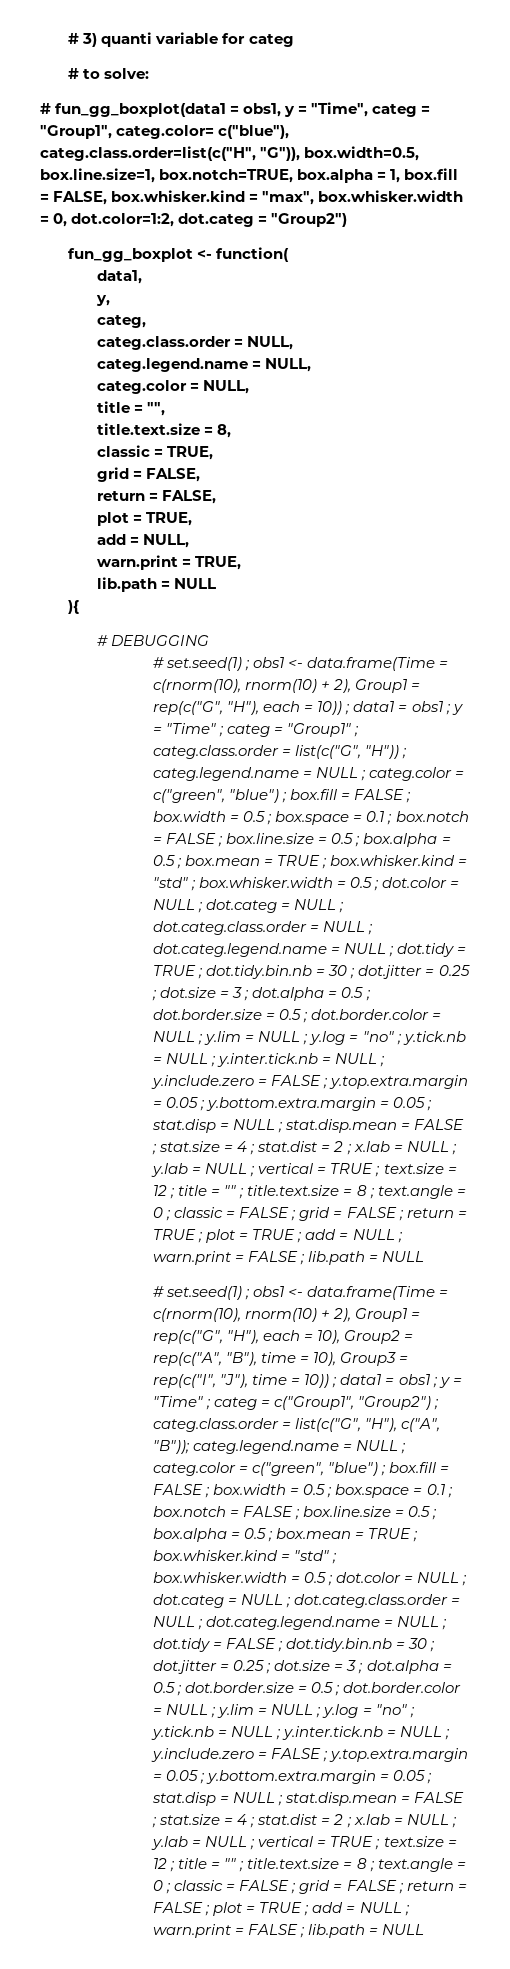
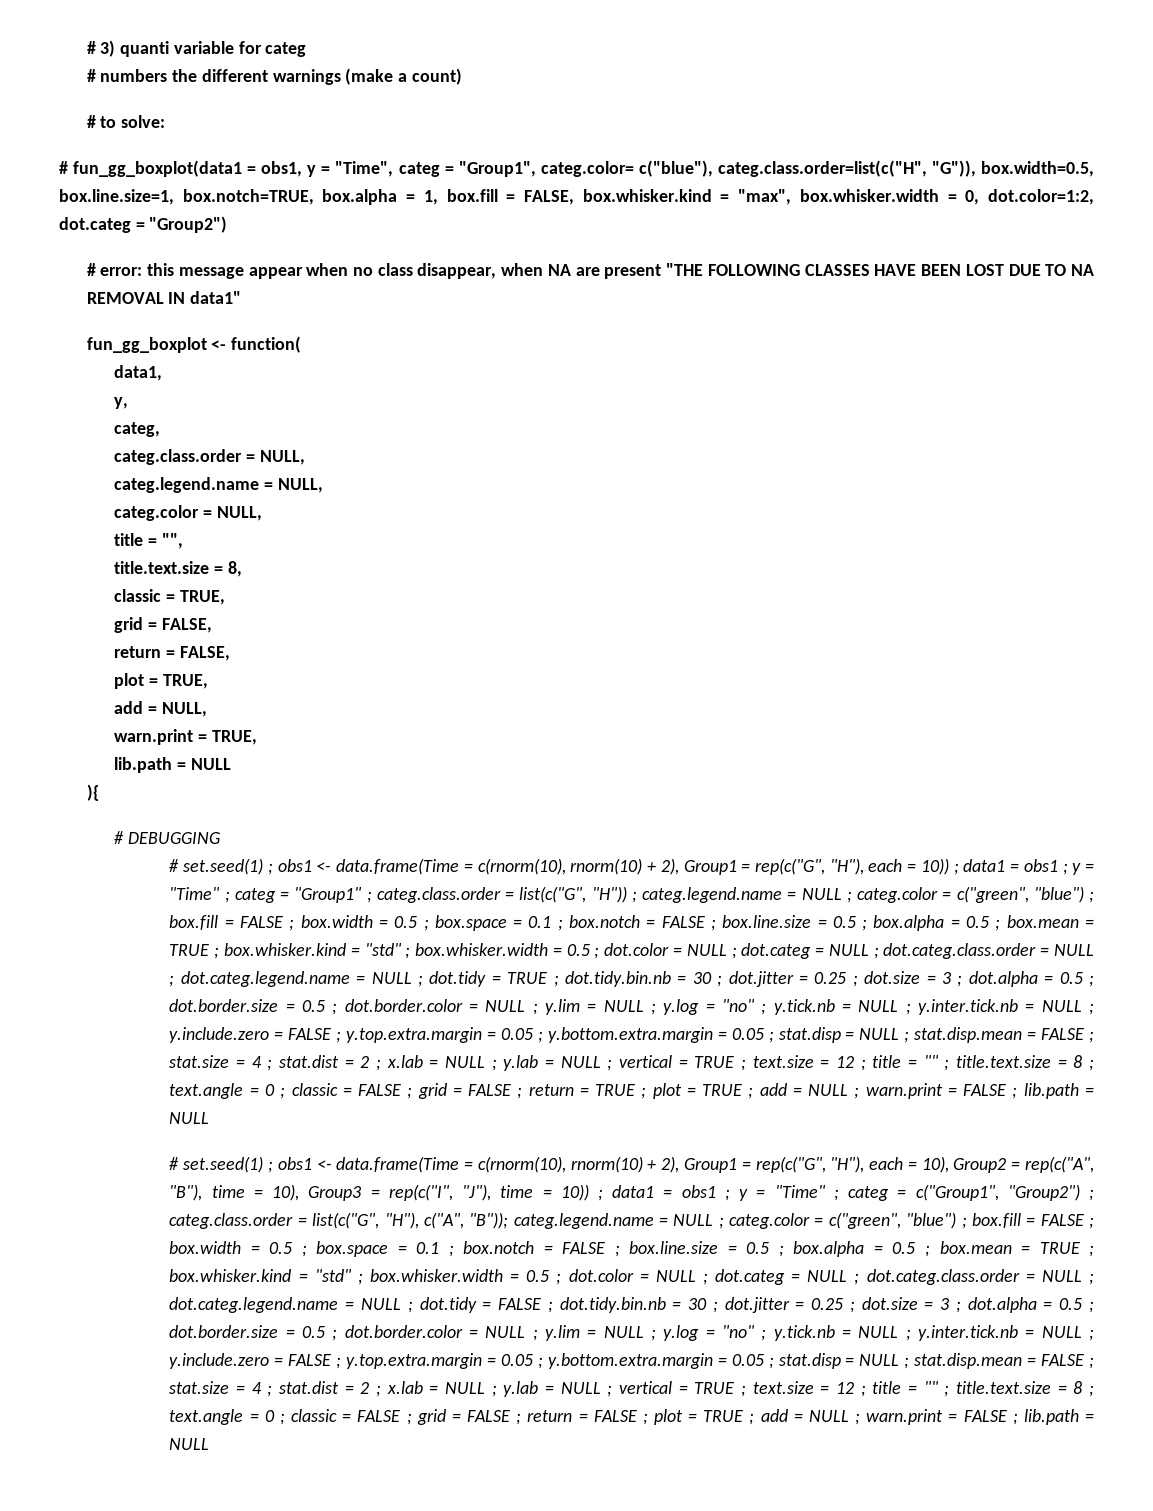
+ # numbers the different warnings (make a count)
+ # error: this message appear when no class disappear, when NA are present "THE FOLLOWING CLASSES HAVE BEEN LOST DUE TO NA REMOVAL IN data1"

